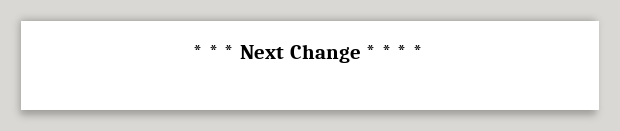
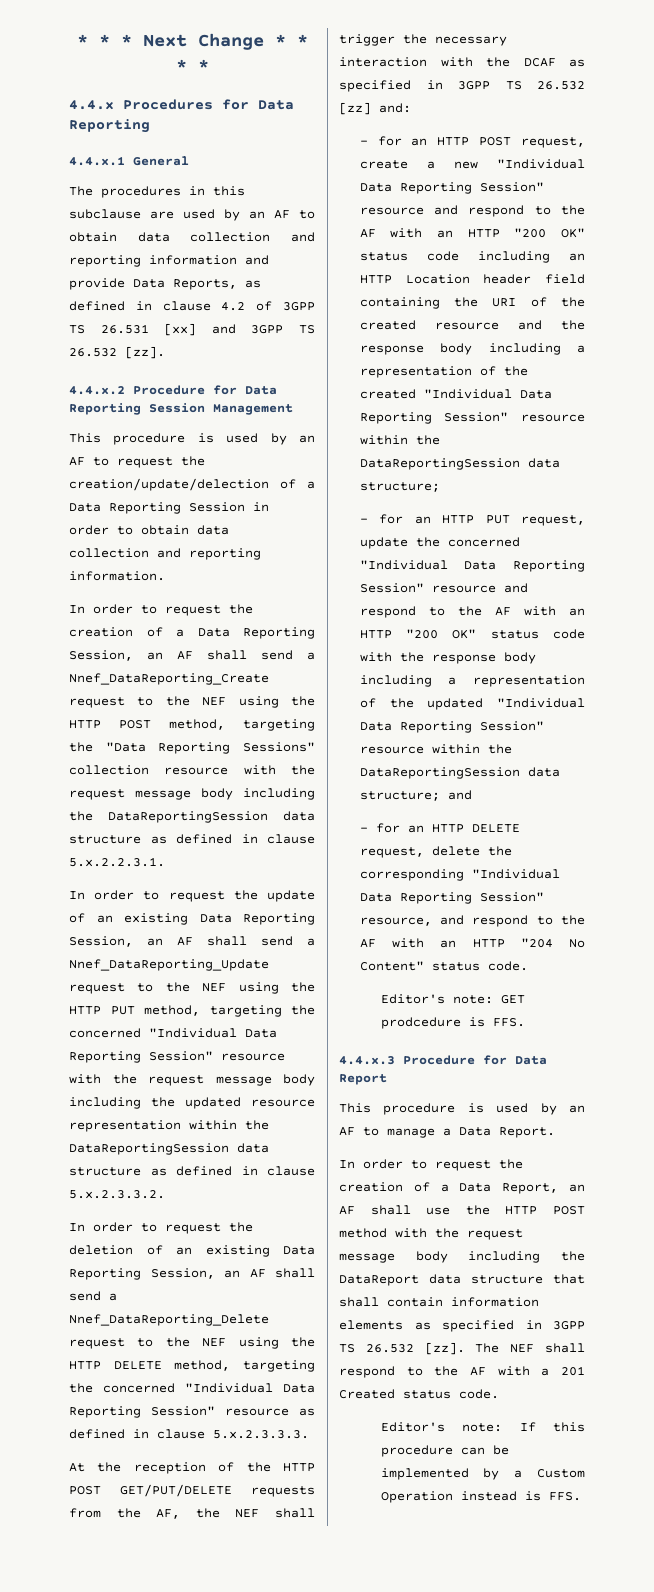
+ 4.4.x Procedures for Data Reporting
+ 4.4.x.1 General
+ The procedures in this subclause are used by an AF to obtain data collection and reporting information and provide Data Reports, as defined in clause 4.2 of 3GPP TS 26.531 [xx] and 3GPP TS 26.532 [zz].
+ 4.4.x.2 Procedure for Data Reporting Session Management
+ This procedure is used by an AF to request the creation/update/delection of a Data Reporting Session in order to obtain data collection and reporting information.
+ In order to request the creation of a Data Reporting Session, an AF shall send a Nnef_DataReporting_Create request to the NEF using the HTTP POST method, targeting the "Data Reporting Sessions" collection resource with the request message body including the DataReportingSession data structure as defined in clause 5.x.2.2.3.1.
+ In order to request the update of an existing Data Reporting Session, an AF shall send a Nnef_DataReporting_Update request to the NEF using the HTTP PUT method, targeting the concerned "Individual Data Reporting Session" resource with the request message body including the updated resource representation within the DataReportingSession data structure as defined in clause 5.x.2.3.3.2.
+ In order to request the deletion of an existing Data Reporting Session, an AF shall send a Nnef_DataReporting_Delete request to the NEF using the HTTP DELETE method, targeting the concerned "Individual Data Reporting Session" resource as defined in clause 5.x.2.3.3.3.
+ At the reception of the HTTP POST GET/PUT/DELETE requests from the AF, the NEF shall trigger the necessary interaction with the DCAF as specified in 3GPP TS 26.532 [zz] and:
+ - for an HTTP POST request, create a new "Individual Data Reporting Session" resource and respond to the AF with an HTTP "200 OK" status code including an HTTP Location header field containing the URI of the created resource and the response body including a representation of the created "Individual Data Reporting Session" resource within the DataReportingSession data structure;
+ - for an HTTP PUT request, update the concerned "Individual Data Reporting Session" resource and respond to the AF with an HTTP "200 OK" status code with the response body including a representation of the updated "Individual Data Reporting Session" resource within the DataReportingSession data structure; and
+ - for an HTTP DELETE request, delete the corresponding "Individual Data Reporting Session" resource, and respond to the AF with an HTTP "204 No Content" status code.
+ Editor's note: GET prodcedure is FFS.
+ 4.4.x.3 Procedure for Data Report
+ This procedure is used by an AF to manage a Data Report.
+ In order to request the creation of a Data Report, an AF shall use the HTTP POST method with the request message body including the DataReport data structure that shall contain information elements as specified in 3GPP TS 26.532 [zz]. The NEF shall respond to the AF with a 201 Created status code.
+ Editor's note: If this procedure can be implemented by a Custom Operation instead is FFS.

